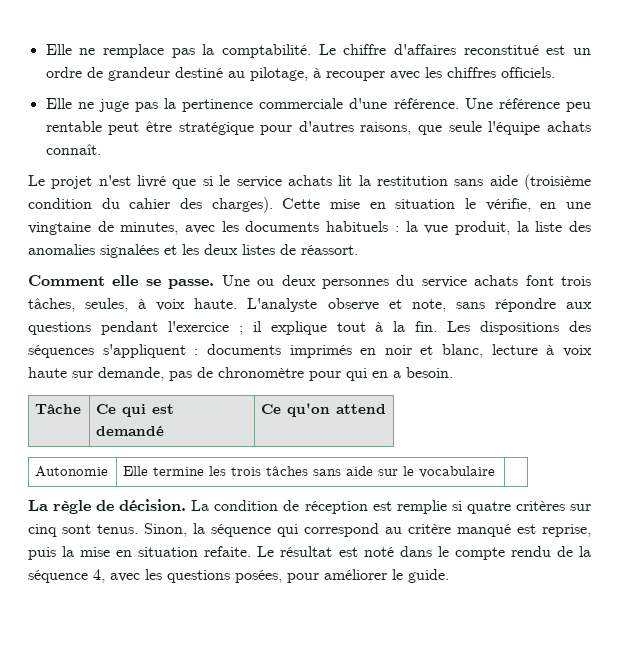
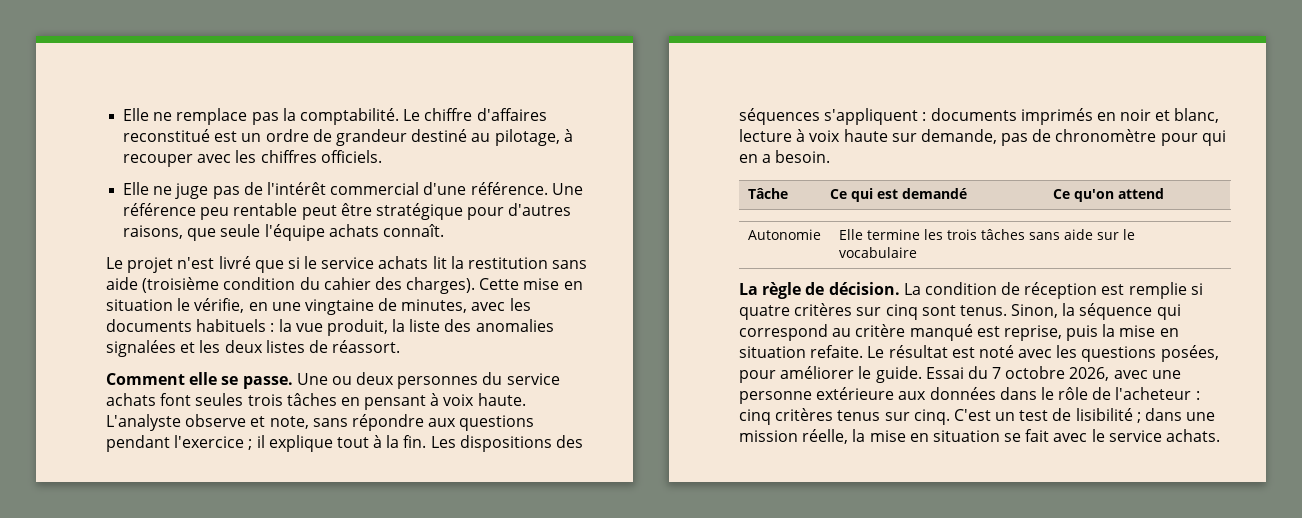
- Elle ne juge pas la pertinence commerciale d'une référence.
+ Elle ne juge pas de l'intérêt commercial d'une référence.
- Une ou deux personnes du service achats font trois tâches, seules, à voix haute.
+ Une ou deux personnes du service achats font seules trois tâches en pensant à voix haute.
- Le résultat est noté dans le compte rendu de la séquence 4, avec les questions posées, pour améliorer le guide.
+ Le résultat est noté avec les questions posées, pour améliorer le guide.
+ Essai du 7 octobre 2026, avec une personne extérieure aux données dans le rôle de l'acheteur : cinq critères tenus sur cinq. C'est un test de lisibilité ; dans une mission réelle, la mise en situation se fait avec le service achats.

